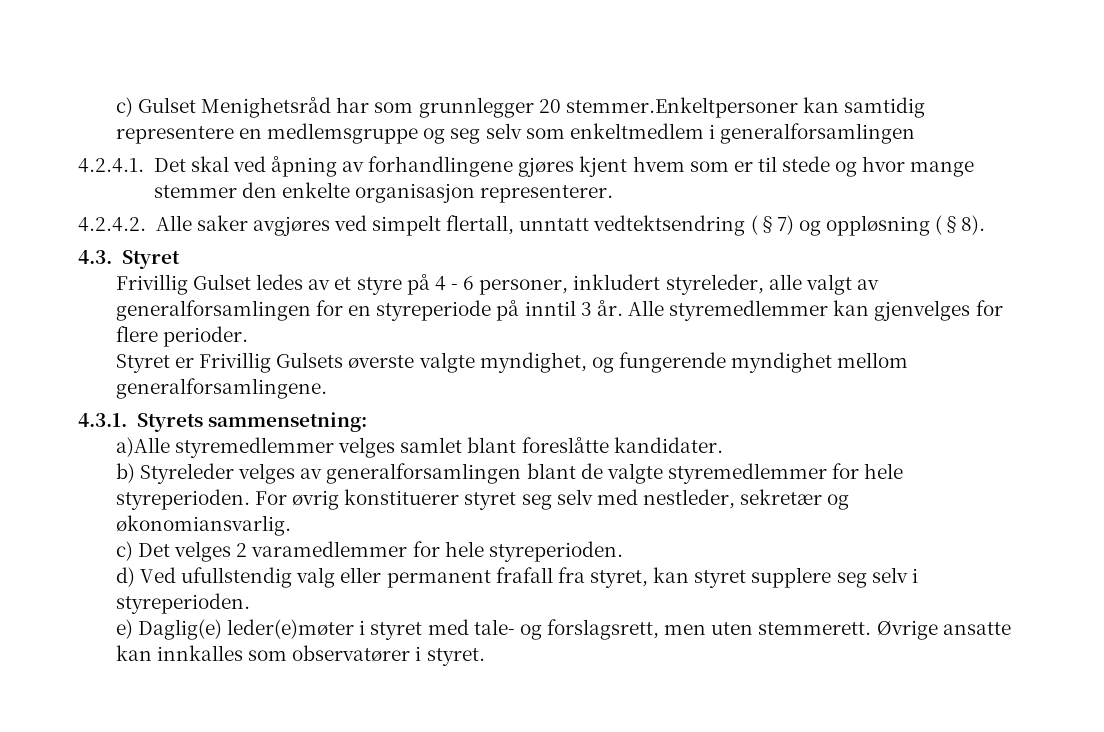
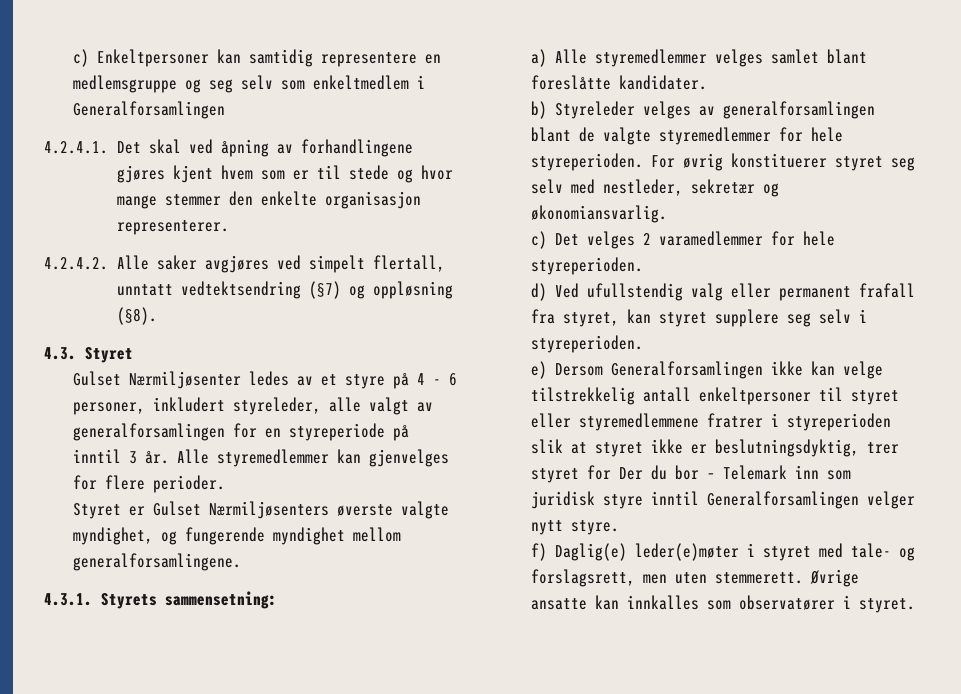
- c) Gulset Menighetsråd har som grunnlegger 20 stemmer.Enkeltpersoner kan samtidig representere en medlemsgruppe og seg selv som enkeltmedlem i generalforsamlingen
+ c) Enkeltpersoner kan samtidig representere en medlemsgruppe og seg selv som enkeltmedlem i Generalforsamlingen
- Frivillig Gulset ledes av et styre på 4 - 6 personer, inkludert styreleder, alle valgt av generalforsamlingen for en styreperiode på inntil 3 år.
+ Gulset Nærmiljøsenter ledes av et styre på 4 - 6 personer, inkludert styreleder, alle valgt av generalforsamlingen for en styreperiode på inntil 3 år.
- Styret er Frivillig Gulsets øverste valgte myndighet, og fungerende myndighet mellom generalforsamlingene.
+ Styret er Gulset Nærmiljøsenters øverste valgte myndighet, og fungerende myndighet mellom generalforsamlingene.
- a)Alle styremedlemmer velges samlet blant foreslåtte kandidater.
+ a) Alle styremedlemmer velges samlet blant foreslåtte kandidater.
- e) Daglig(e) leder(e)møter i styret med tale- og forslagsrett, men uten stemmerett.
+ e) Dersom Generalforsamlingen ikke kan velge tilstrekkelig antall enkeltpersoner til styret eller styremedlemmene fratrer i styreperioden slik at styret ikke er beslutningsdyktig, trer styret for Der du bor – Telemark inn som juridisk styre inntil Generalforsamlingen velger nytt styre.
+ f) Daglig(e) leder(e)møter i styret med tale- og forslagsrett, men uten stemmerett.

